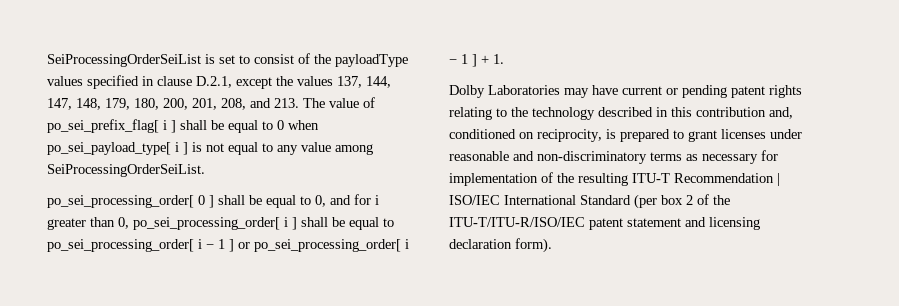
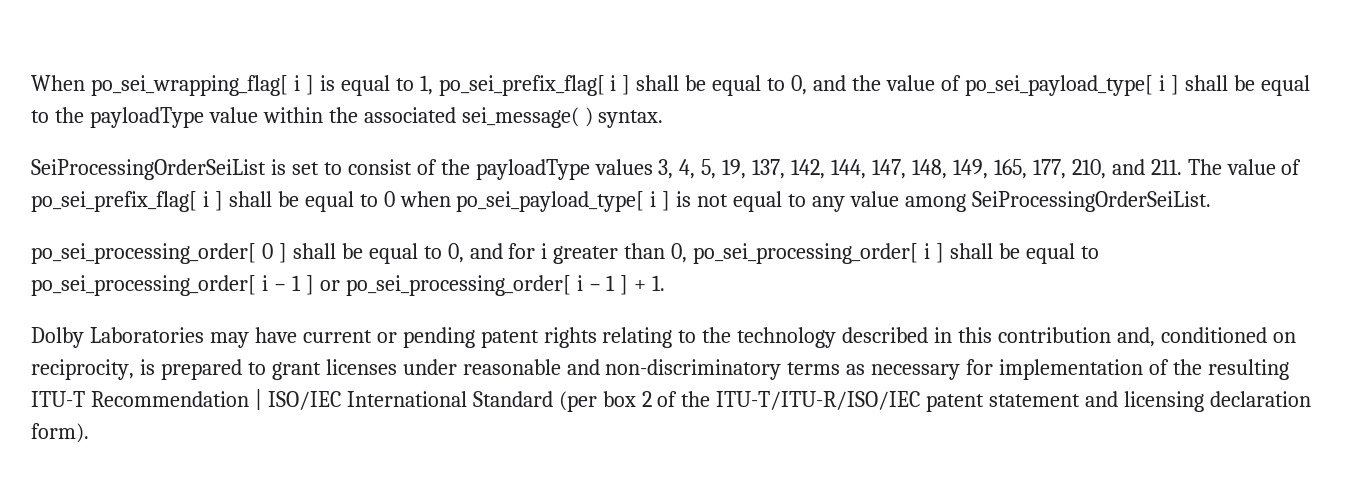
+ When po_sei_wrapping_flag[ i ] is equal to 1, po_sei_prefix_flag[ i ] shall be equal to 0, and the value of po_sei_payload_type[ i ] shall be equal to the payloadType value within the associated sei_message( ) syntax.
- SeiProcessingOrderSeiList is set to consist of the payloadType values specified in clause D.2.1, except the values 137, 144, 147, 148, 179, 180, 200, 201, 208, and 213. The value of po_sei_prefix_flag[ i ] shall be equal to 0 when po_sei_payload_type[ i ] is not equal to any value among SeiProcessingOrderSeiList.
+ SeiProcessingOrderSeiList is set to consist of the payloadType values 3, 4, 5, 19, 137, 142, 144, 147, 148, 149, 165, 177, 210, and 211. The value of po_sei_prefix_flag[ i ] shall be equal to 0 when po_sei_payload_type[ i ] is not equal to any value among SeiProcessingOrderSeiList.

